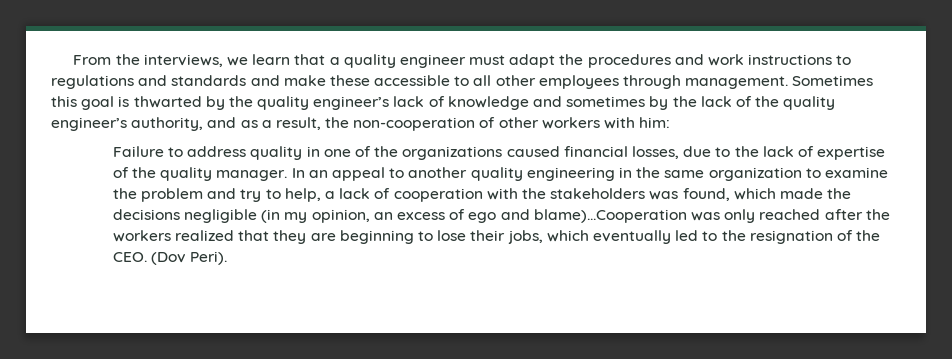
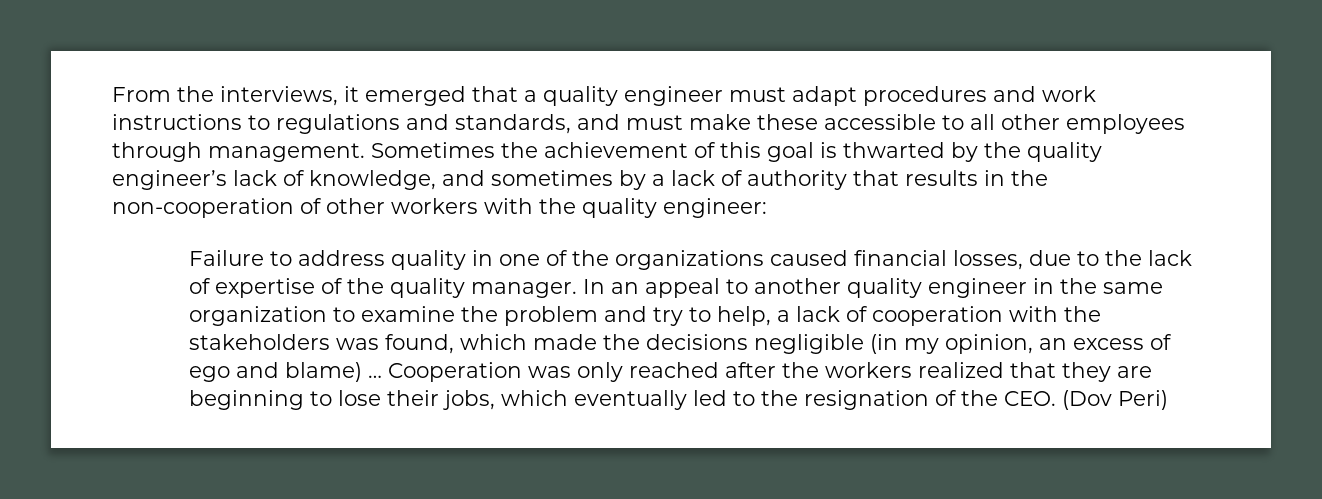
- From the interviews, we learn that a quality engineer must adapt the procedures and work instructions to regulations and standards and make these accessible to all other employees through management.
+ From the interviews, it emerged that a quality engineer must adapt procedures and work instructions to regulations and standards, and must make these accessible to all other employees through management.
- Sometimes this goal is thwarted by the quality engineer’s lack of knowledge and sometimes by the lack of the quality engineer’s authority, and as a result, the non-cooperation of other workers with him:
+ Sometimes the achievement of this goal is thwarted by the quality engineer’s lack of knowledge, and sometimes by a lack of authority that results in the non-cooperation of other workers with the quality engineer:
- In an appeal to another quality engineering in the same organization to examine the problem and try to help, a lack of cooperation with the stakeholders was found, which made the decisions negligible (in my opinion, an excess of ego and blame)...Cooperation was only reached after the workers realized that they are beginning to lose their jobs, which eventually led to the resignation of the CEO. (Dov Peri).
+ In an appeal to another quality engineer in the same organization to examine the problem and try to help, a lack of cooperation with the stakeholders was found, which made the decisions negligible (in my opinion, an excess of ego and blame) … Cooperation was only reached after the workers realized that they are beginning to lose their jobs, which eventually led to the resignation of the CEO. (Dov Peri)

